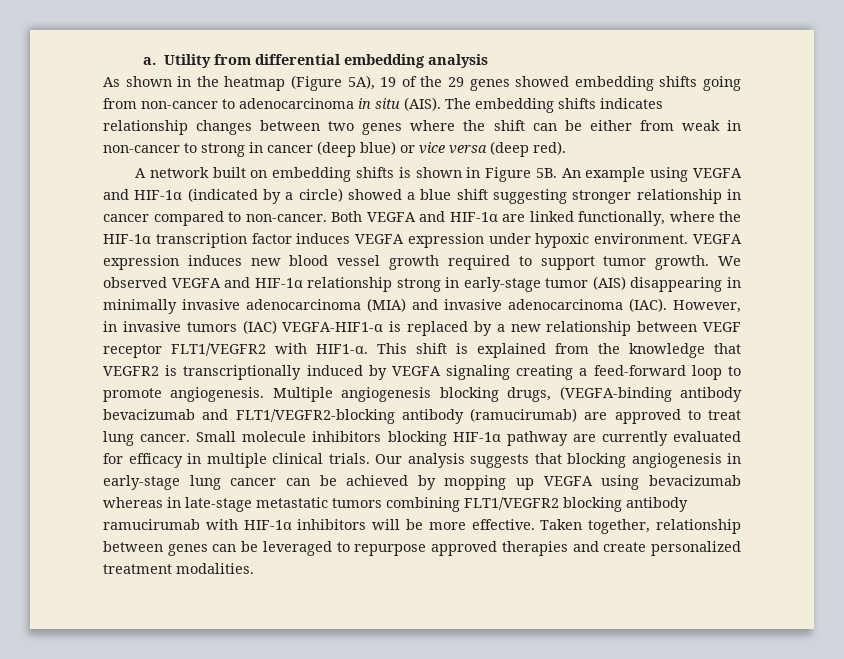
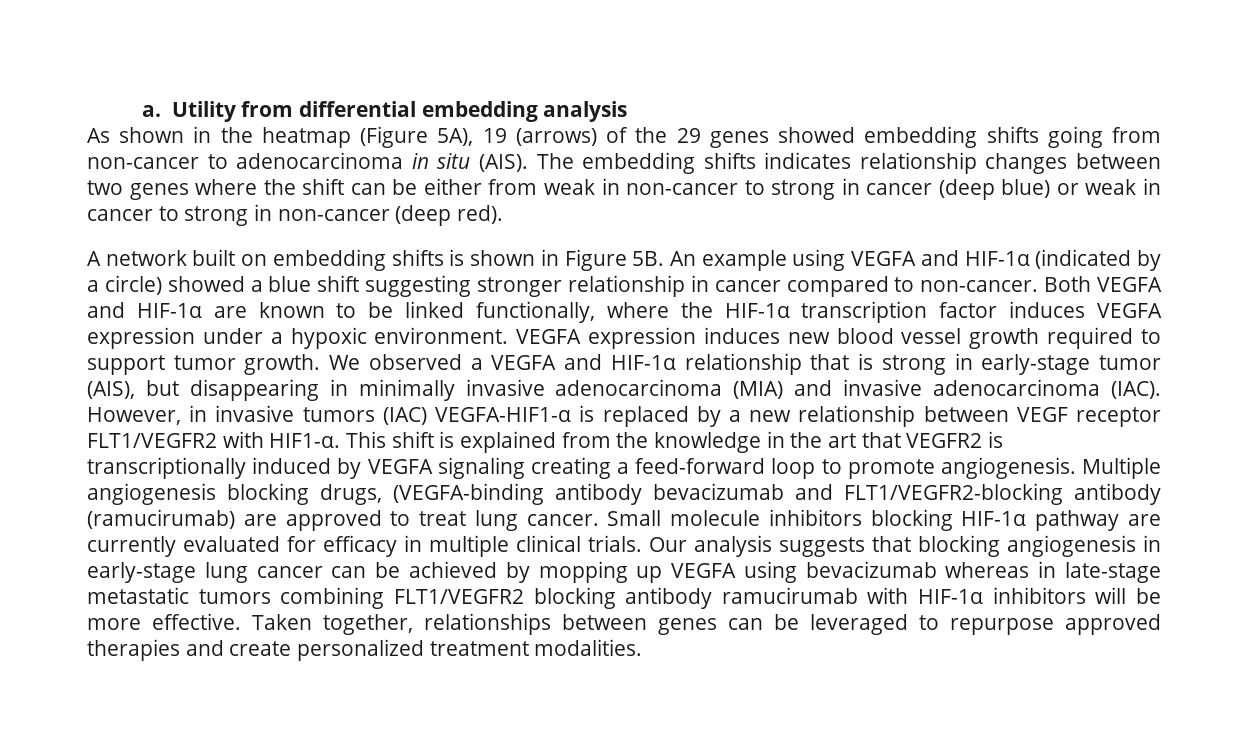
- As shown in the heatmap (Figure 5A), 19 of the 29 genes showed embedding shifts going from non-cancer to adenocarcinoma in situ (AIS).
+ As shown in the heatmap (Figure 5A), 19 (arrows) of the 29 genes showed embedding shifts going from non-cancer to adenocarcinoma in situ (AIS).
- The embedding shifts indicates relationship changes between two genes where the shift can be either from weak in non-cancer to strong in cancer (deep blue) or vice versa (deep red).
+ The embedding shifts indicates relationship changes between two genes where the shift can be either from weak in non-cancer to strong in cancer (deep blue) or weak in cancer to strong in non-cancer (deep red).
- Both VEGFA and HIF-1α are linked functionally, where the HIF-1α transcription factor induces VEGFA expression under hypoxic environment.
+ Both VEGFA and HIF-1α are known to be linked functionally, where the HIF-1α transcription factor induces VEGFA expression under a hypoxic environment.
- We observed VEGFA and HIF-1α relationship strong in early-stage tumor (AIS) disappearing in minimally invasive adenocarcinoma (MIA) and invasive adenocarcinoma (IAC).
+ We observed a VEGFA and HIF-1α relationship that is strong in early-stage tumor (AIS), but disappearing in minimally invasive adenocarcinoma (MIA) and invasive adenocarcinoma (IAC).
- This shift is explained from the knowledge that VEGFR2 is transcriptionally induced by VEGFA signaling creating a feed-forward loop to promote angiogenesis.
+ This shift is explained from the knowledge in the art that VEGFR2 is transcriptionally induced by VEGFA signaling creating a feed-forward loop to promote angiogenesis.
- Taken together, relationship between genes can be leveraged to repurpose approved therapies and create personalized treatment modalities.
+ Taken together, relationships between genes can be leveraged to repurpose approved therapies and create personalized treatment modalities.

